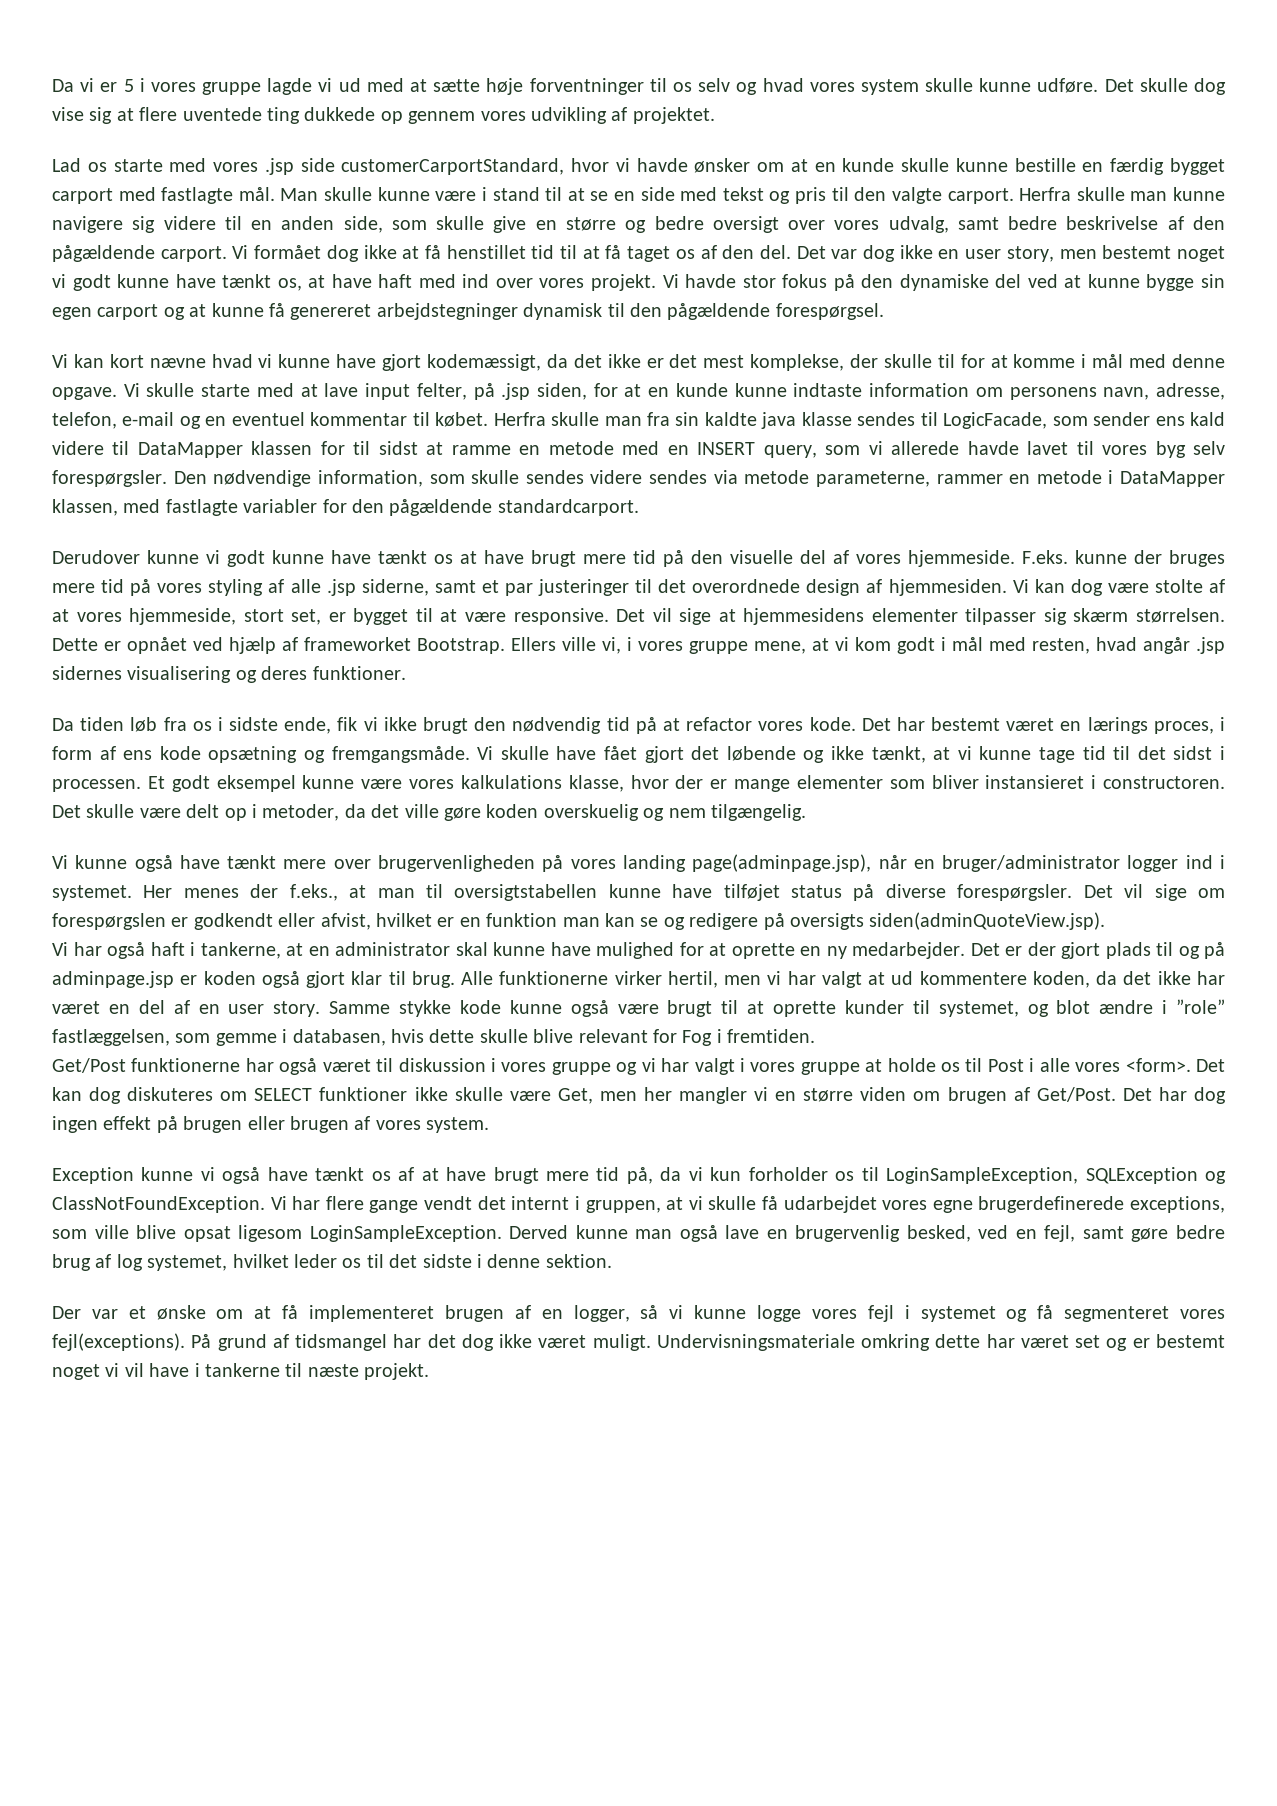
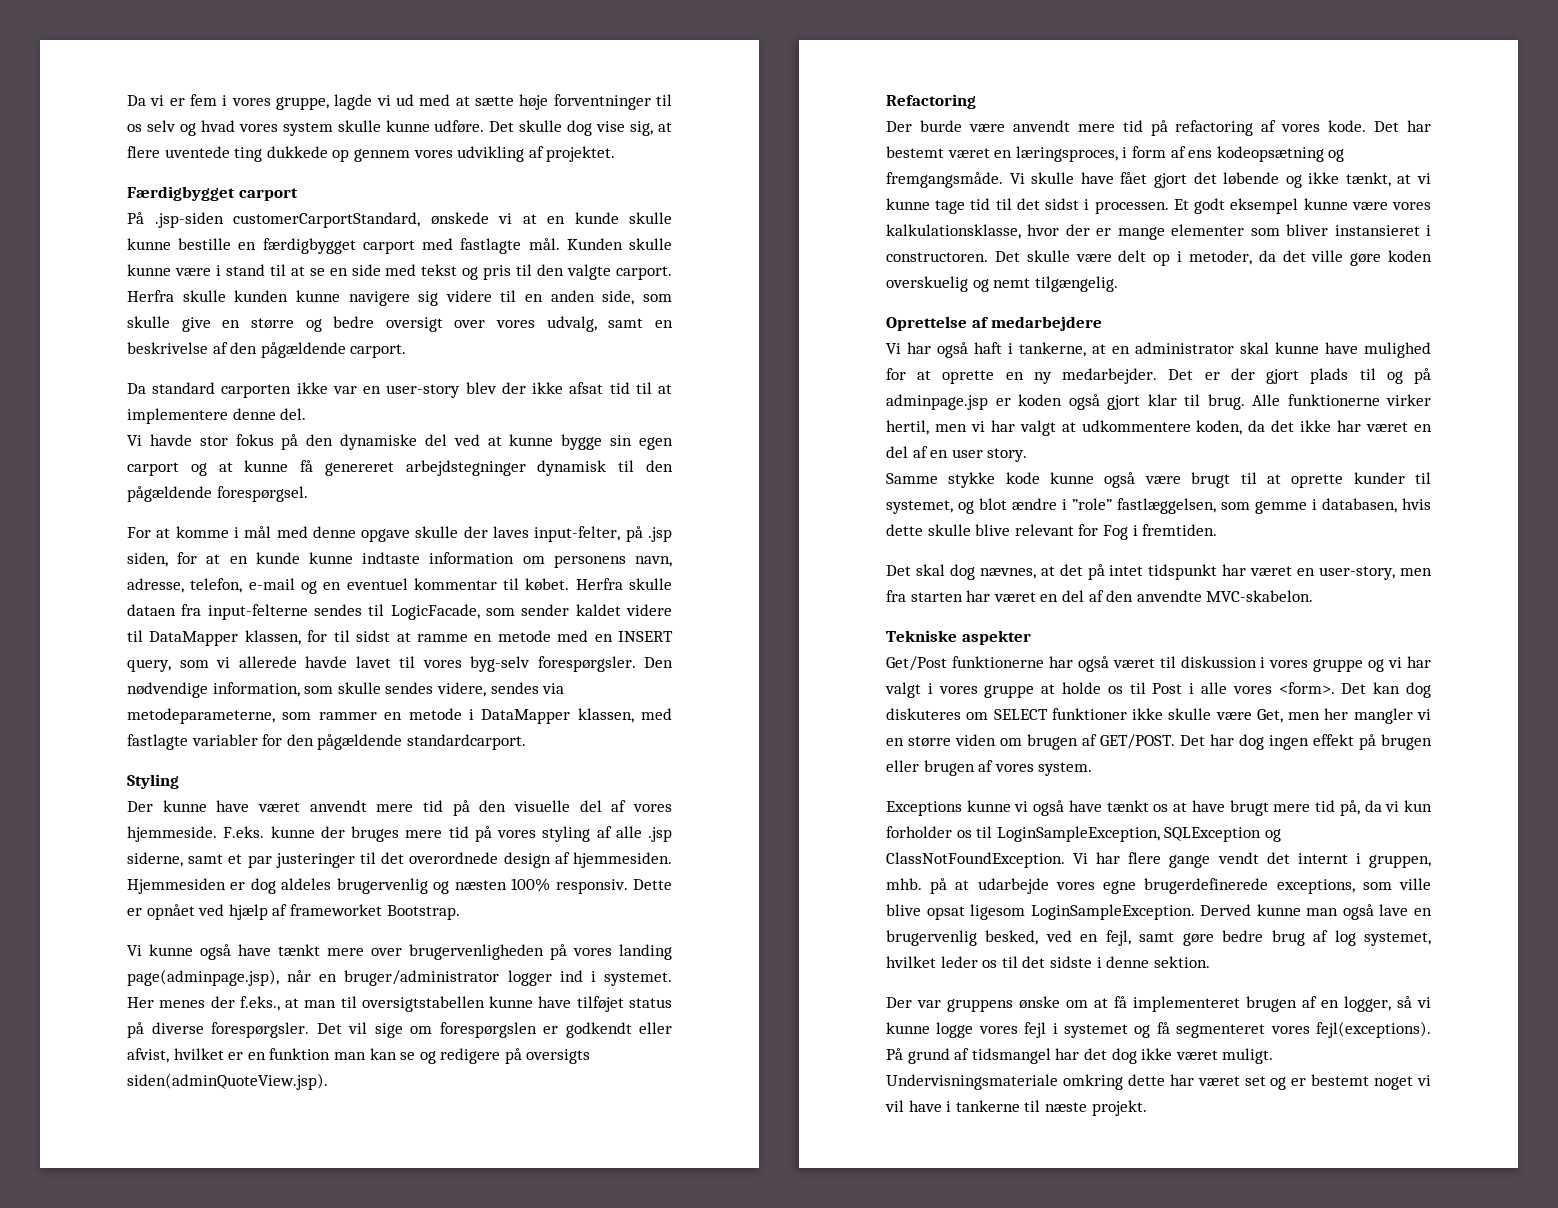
- Da vi er 5 i vores gruppe lagde vi ud med at sætte høje forventninger til os selv og hvad vores system skulle kunne udføre.
+ Da vi er fem i vores gruppe, lagde vi ud med at sætte høje forventninger til os selv og hvad vores system skulle kunne udføre.
- Det skulle dog vise sig at flere uventede ting dukkede op gennem vores udvikling af projektet.
+ Det skulle dog vise sig, at flere uventede ting dukkede op gennem vores udvikling af projektet.
- Lad os starte med vores .jsp side customerCarportStandard, hvor vi havde ønsker om at en kunde skulle kunne bestille en færdig bygget carport med fastlagte mål.
+ Færdigbygget carport
+ På .jsp-siden customerCarportStandard, ønskede vi at en kunde skulle kunne bestille en færdigbygget carport med fastlagte mål.
- Man skulle kunne være i stand til at se en side med tekst og pris til den valgte carport.
+ Kunden skulle kunne være i stand til at se en side med tekst og pris til den valgte carport.
- Herfra skulle man kunne navigere sig videre til en anden side, som skulle give en større og bedre oversigt over vores udvalg, samt bedre beskrivelse af den pågældende carport. Vi formået dog ikke at få henstillet tid til at få taget os af den del. Det var dog ikke en user story, men bestemt noget vi godt kunne have tænkt os, at have haft med ind over vores projekt. Vi havde stor fokus på den dynamiske del ved at kunne bygge sin egen carport og at kunne få genereret arbejdstegninger dynamisk til den pågældende forespørgsel.
+ Herfra skulle kunden kunne navigere sig videre til en anden side, som skulle give en større og bedre oversigt over vores udvalg, samt en beskrivelse af den pågældende carport.
+ Da standard carporten ikke var en user-story blev der ikke afsat tid til at implementere denne del.
+ Vi havde stor fokus på den dynamiske del ved at kunne bygge sin egen carport og at kunne få genereret arbejdstegninger dynamisk til den pågældende forespørgsel.
- Vi kan kort nævne hvad vi kunne have gjort kodemæssigt, da det ikke er det mest komplekse, der skulle til for at komme i mål med denne opgave. Vi skulle starte med at lave input felter, på .jsp siden, for at en kunde kunne indtaste information om personens navn, adresse, telefon, e-mail og en eventuel kommentar til købet.
+ For at komme i mål med denne opgave skulle der laves input-felter, på .jsp siden, for at en kunde kunne indtaste information om personens navn, adresse, telefon, e-mail og en eventuel kommentar til købet.
- Herfra skulle man fra sin kaldte java klasse sendes til LogicFacade, som sender ens kald videre til DataMapper klassen for til sidst at ramme en metode med en INSERT query, som vi allerede havde lavet til vores byg selv forespørgsler.
+ Herfra skulle dataen fra input-felterne sendes til LogicFacade, som sender kaldet videre til DataMapper klassen, for til sidst at ramme en metode med en INSERT query, som vi allerede havde lavet til vores byg-selv forespørgsler.
- Den nødvendige information, som skulle sendes videre sendes via metode parameterne, rammer en metode i DataMapper klassen, med fastlagte variabler for den pågældende standardcarport.
+ Den nødvendige information, som skulle sendes videre, sendes via metodeparameterne, som rammer en metode i DataMapper klassen, med fastlagte variabler for den pågældende standardcarport.
- Derudover kunne vi godt kunne have tænkt os at have brugt mere tid på den visuelle del af vores hjemmeside.
+ Styling
+ Der kunne have været anvendt mere tid på den visuelle del af vores hjemmeside.
- Vi kan dog være stolte af at vores hjemmeside, stort set, er bygget til at være responsive. Det vil sige at hjemmesidens elementer tilpasser sig skærm størrelsen.
+ Hjemmesiden er dog aldeles brugervenlig og næsten 100% responsiv.
- Ellers ville vi, i vores gruppe mene, at vi kom godt i mål med resten, hvad angår .jsp sidernes visualisering og deres funktioner.
- Da tiden løb fra os i sidste ende, fik vi ikke brugt den nødvendig tid på at refactor vores kode. Det har bestemt været en lærings proces, i form af ens kode opsætning og fremgangsmåde. Vi skulle have fået gjort det løbende og ikke tænkt, at vi kunne tage tid til det sidst i processen. Et godt eksempel kunne være vores kalkulations klasse, hvor der er mange elementer som bliver instansieret i constructoren. Det skulle være delt op i metoder, da det ville gøre koden overskuelig og nem tilgængelig.
+ Refactoring
+ Der burde være anvendt mere tid på refactoring af vores kode. Det har bestemt været en læringsproces, i form af ens kodeopsætning og fremgangsmåde. Vi skulle have fået gjort det løbende og ikke tænkt, at vi kunne tage tid til det sidst i processen. Et godt eksempel kunne være vores kalkulationsklasse, hvor der er mange elementer som bliver instansieret i constructoren. Det skulle være delt op i metoder, da det ville gøre koden overskuelig og nemt tilgængelig.
+ Oprettelse af medarbejdere
- Alle funktionerne virker hertil, men vi har valgt at ud kommentere koden, da det ikke har været en del af en user story. Samme stykke kode kunne også være brugt til at oprette kunder til systemet, og blot ændre i ”role” fastlæggelsen, som gemme i databasen, hvis dette skulle blive relevant for Fog i fremtiden.
+ Alle funktionerne virker hertil, men vi har valgt at udkommentere koden, da det ikke har været en del af en user story.
+ Samme stykke kode kunne også være brugt til at oprette kunder til systemet, og blot ændre i ”role” fastlæggelsen, som gemme i databasen, hvis dette skulle blive relevant for Fog i fremtiden.
+ Det skal dog nævnes, at det på intet tidspunkt har været en user-story, men fra starten har været en del af den anvendte MVC-skabelon.
+ Tekniske aspekter
- Det kan dog diskuteres om SELECT funktioner ikke skulle være Get, men her mangler vi en større viden om brugen af Get/Post.
+ Det kan dog diskuteres om SELECT funktioner ikke skulle være Get, men her mangler vi en større viden om brugen af GET/POST.
- Exception kunne vi også have tænkt os af at have brugt mere tid på, da vi kun forholder os til LoginSampleException, SQLException og ClassNotFoundException.
+ Exceptions kunne vi også have tænkt os at have brugt mere tid på, da vi kun forholder os til LoginSampleException, SQLException og ClassNotFoundException.
- Vi har flere gange vendt det internt i gruppen, at vi skulle få udarbejdet vores egne brugerdefinerede exceptions, som ville blive opsat ligesom LoginSampleException.
+ Vi har flere gange vendt det internt i gruppen, mhb. på at udarbejde vores egne brugerdefinerede exceptions, som ville blive opsat ligesom LoginSampleException.
- Der var et ønske om at få implementeret brugen af en logger, så vi kunne logge vores fejl i systemet og få segmenteret vores fejl(exceptions).
+ Der var gruppens ønske om at få implementeret brugen af en logger, så vi kunne logge vores fejl i systemet og få segmenteret vores fejl(exceptions).

